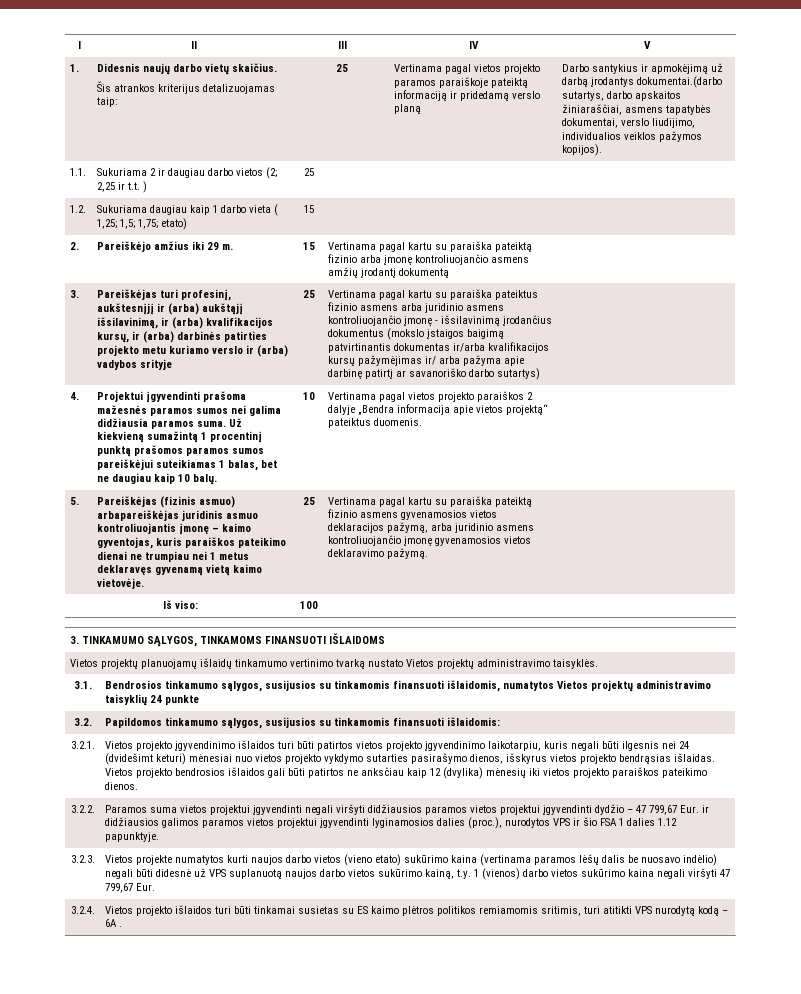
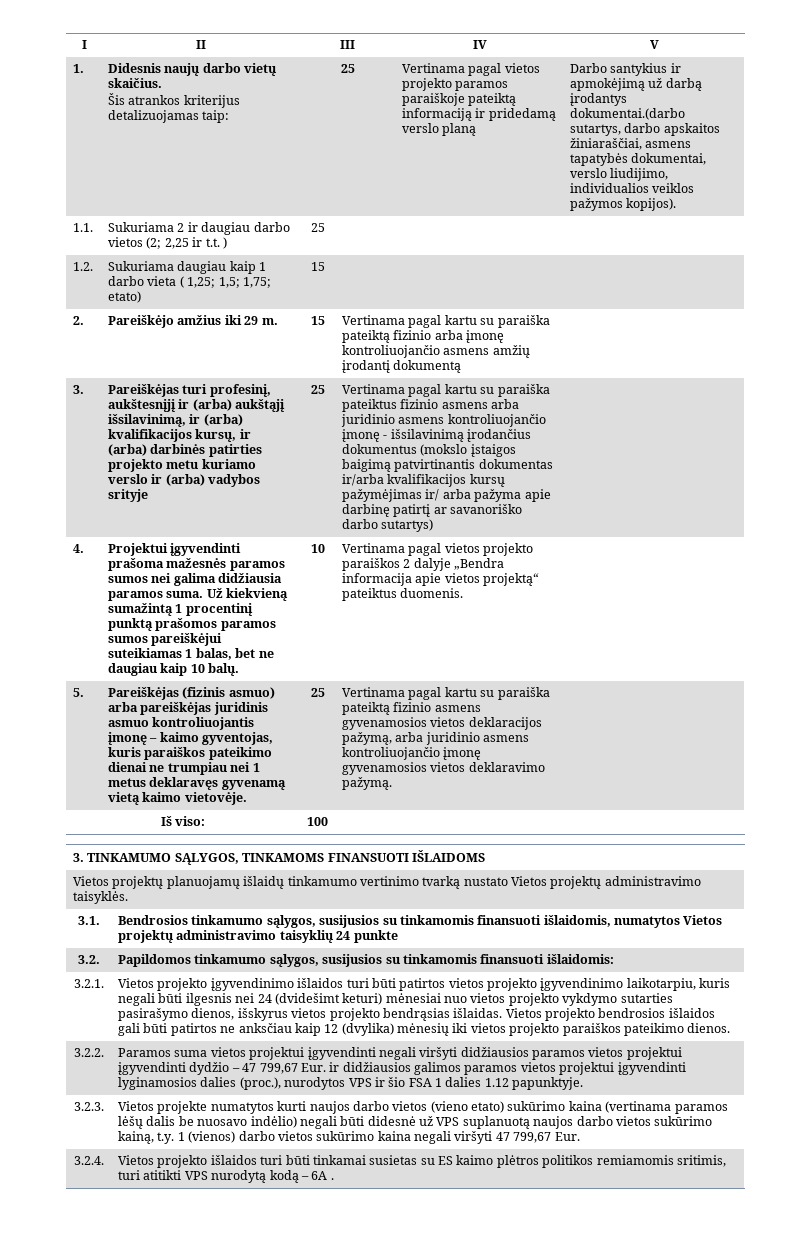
- Pareiškėjas (fizinis asmuo) arbapareiškėjas juridinis asmuo kontroliuojantis įmonę – kaimo gyventojas, kuris paraiškos pateikimo dienai ne trumpiau nei 1 metus deklaravęs gyvenamą vietą kaimo vietovėje.
+ Pareiškėjas (fizinis asmuo) arba pareiškėjas juridinis asmuo kontroliuojantis įmonę – kaimo gyventojas, kuris paraiškos pateikimo dienai ne trumpiau nei 1 metus deklaravęs gyvenamą vietą kaimo vietovėje.

